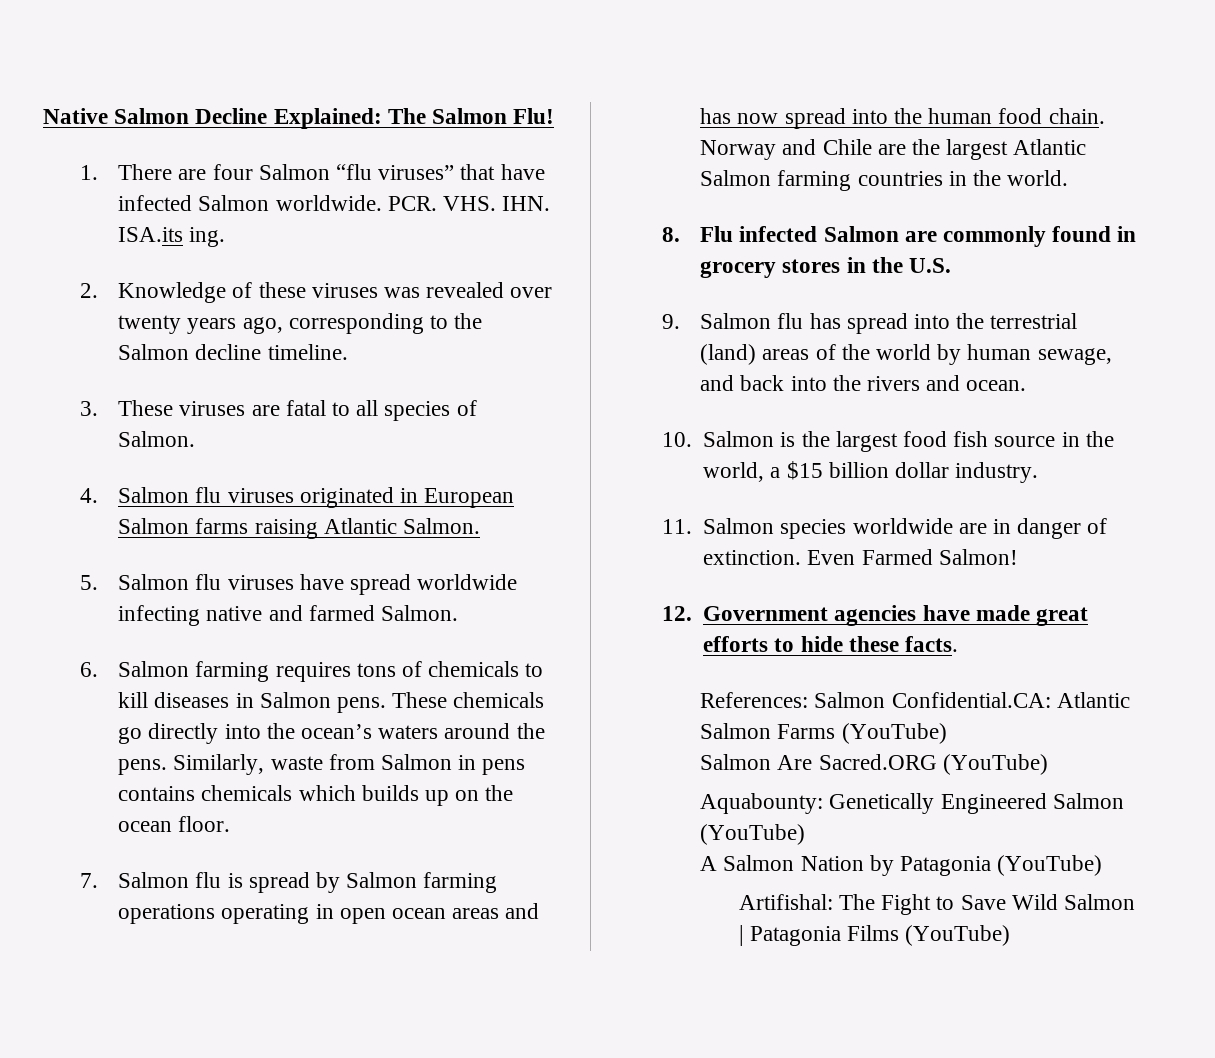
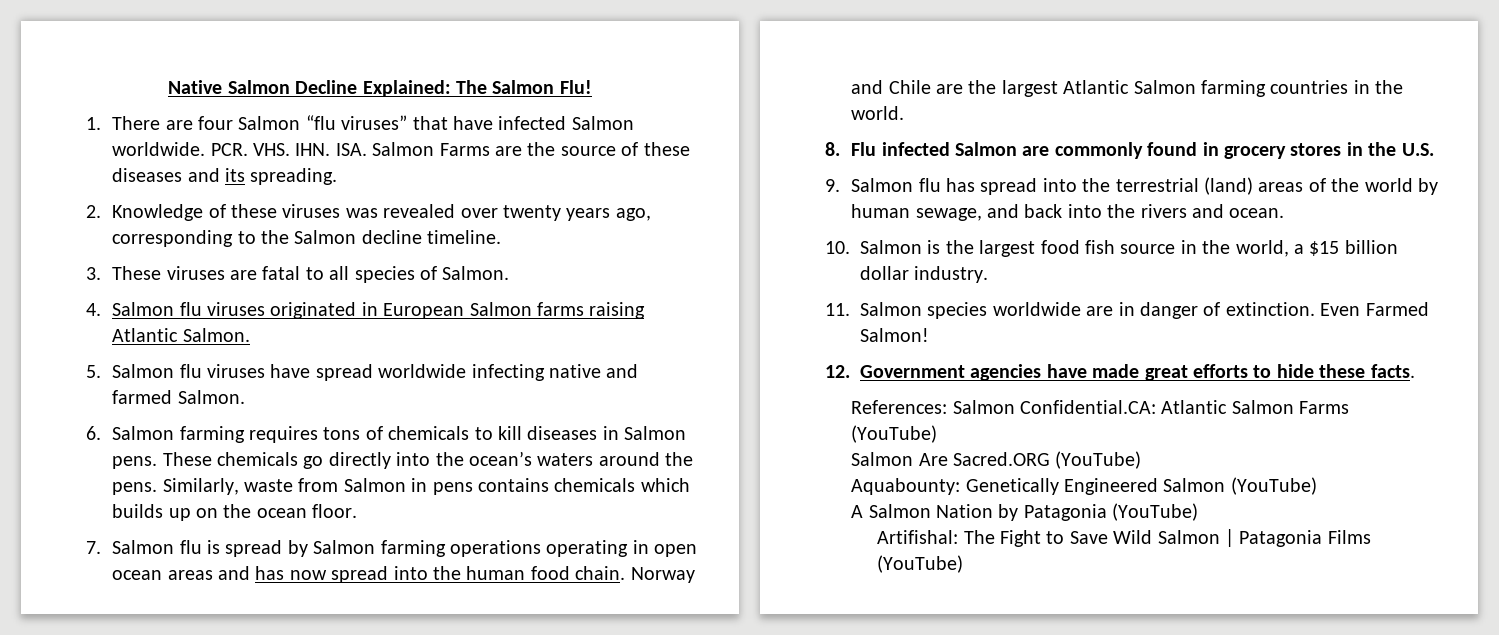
- PCR. VHS. IHN. ISA.its ing.
+ PCR. VHS. IHN. ISA. Salmon Farms are the source of these diseases and its spreading.

